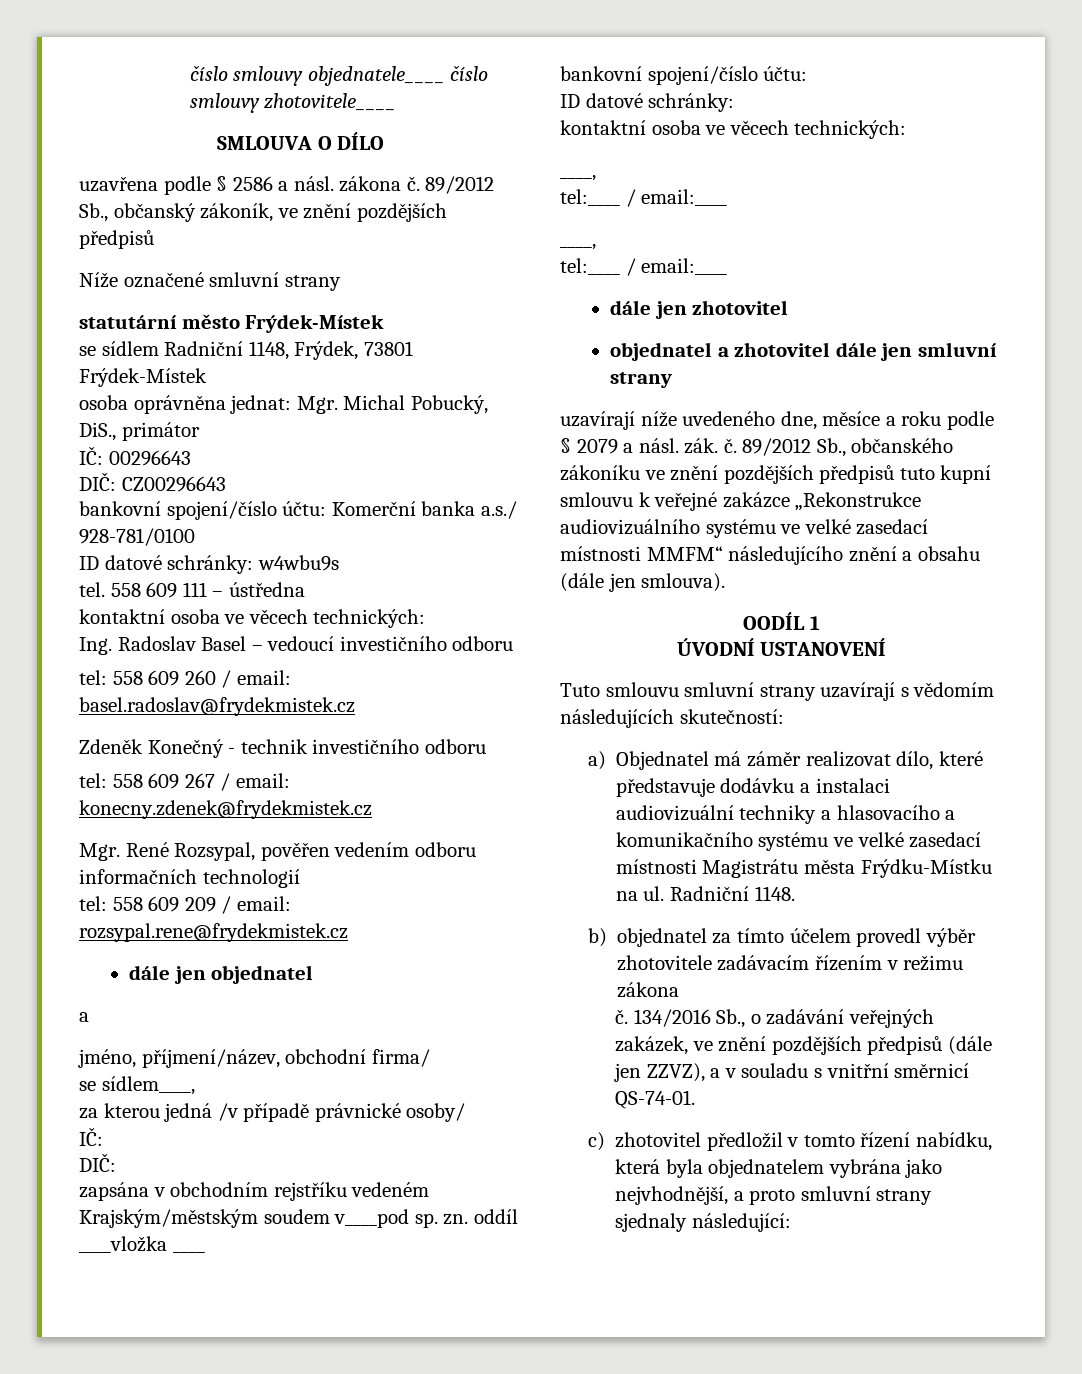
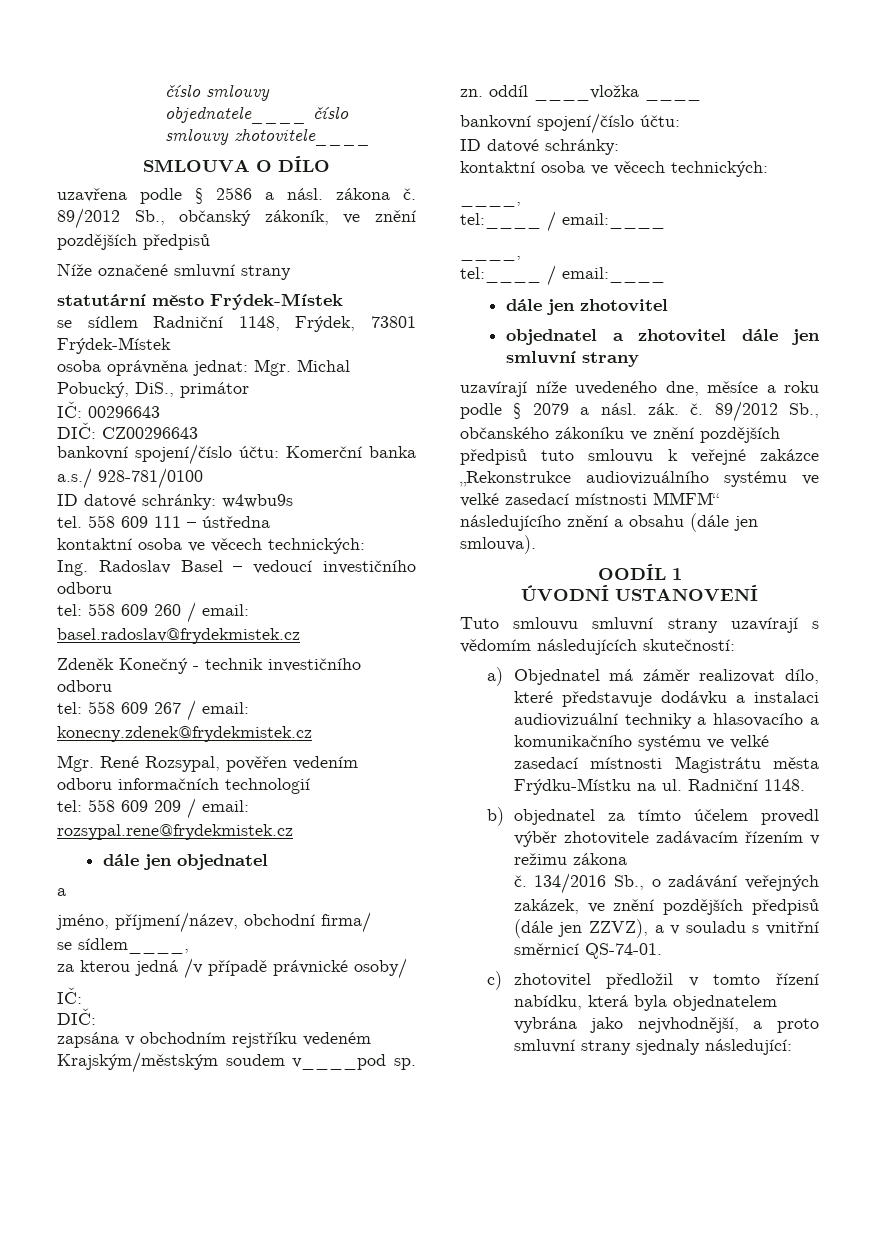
- 89/2012 Sb., občanského zákoníku ve znění pozdějších předpisů tuto kupní smlouvu k veřejné zakázce „Rekonstrukce audiovizuálního systému ve velké zasedací místnosti MMFM“ následujícího znění a obsahu (dále jen smlouva).
+ 89/2012 Sb., občanského zákoníku ve znění pozdějších předpisů tuto smlouvu k veřejné zakázce „Rekonstrukce audiovizuálního systému ve velké zasedací místnosti MMFM“ následujícího znění a obsahu (dále jen smlouva).

